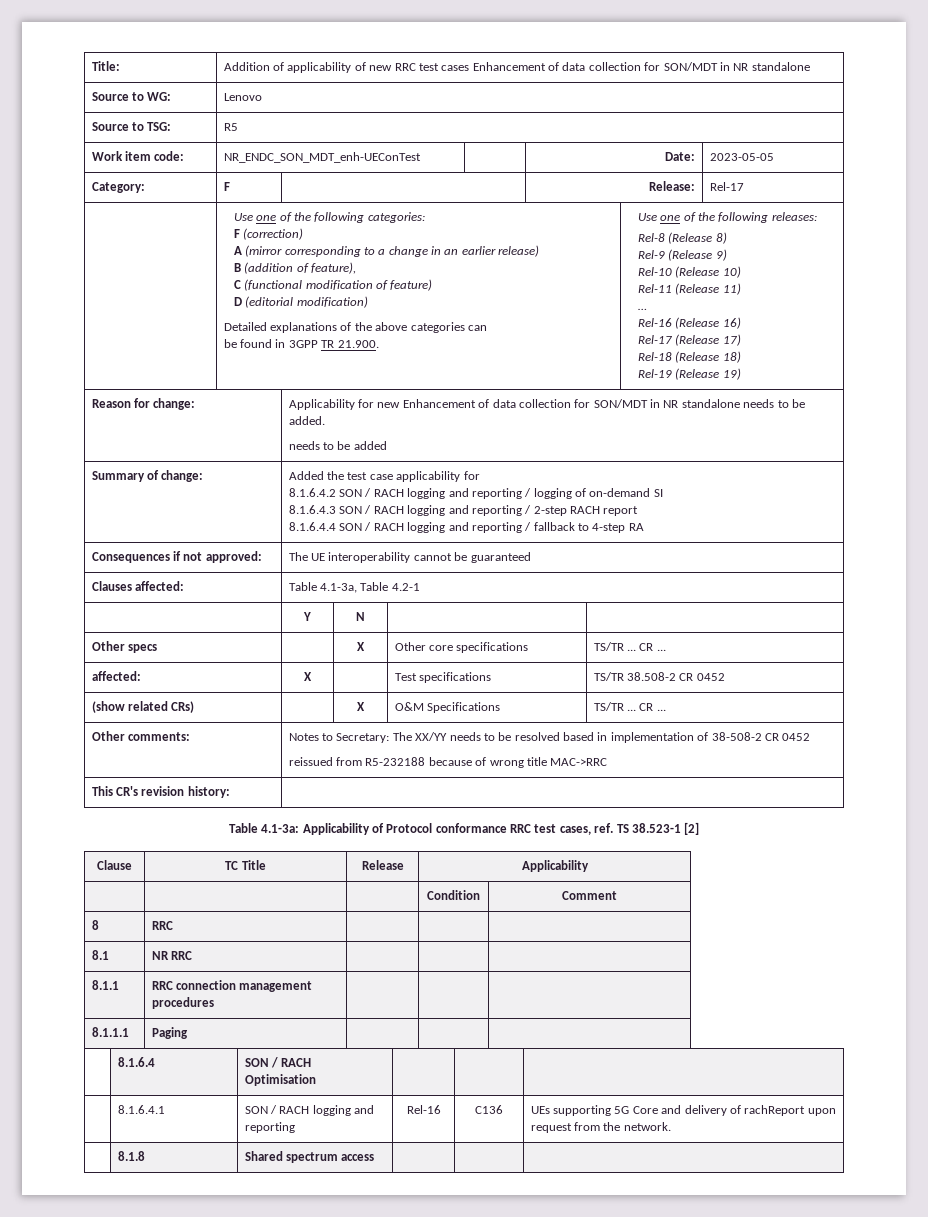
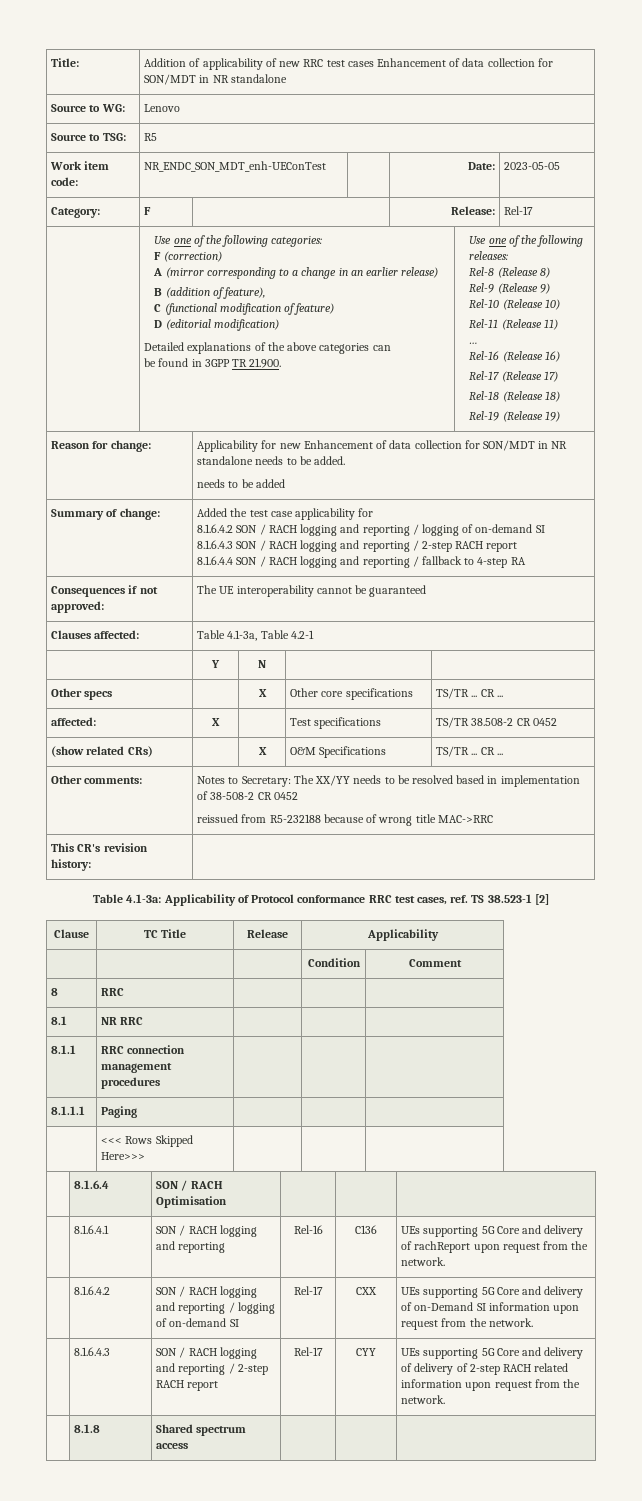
+ | <<< Rows Skipped Here>>> | | |
+ | 8.1.6.4.2 | SON / RACH logging and reporting / logging of on-demand SI | Rel-17 | CXX | UEs supporting 5G Core and delivery of on-Demand SI information upon request from the network.
+ | 8.1.6.4.3 | SON / RACH logging and reporting / 2-step RACH report | Rel-17 | CYY | UEs supporting 5G Core and delivery of delivery of 2-step RACH related information upon request from the network.

